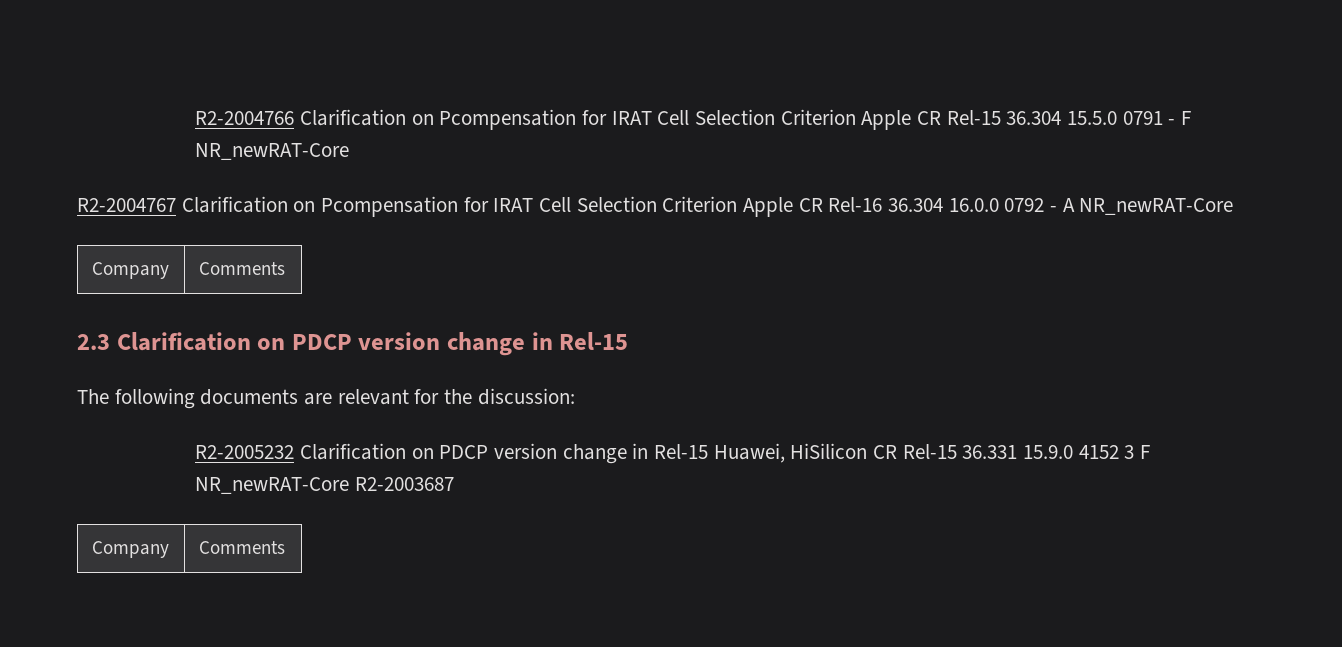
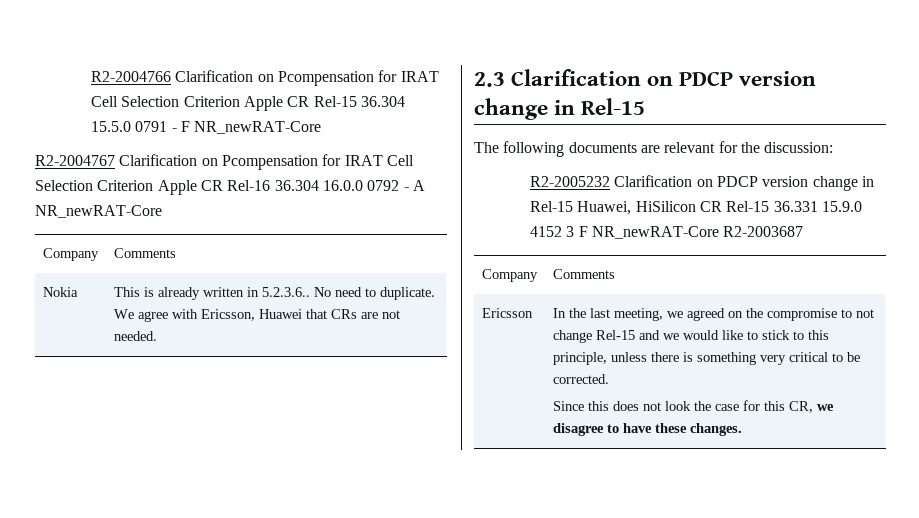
+ Nokia | This is already written in 5.2.3.6.. No need to duplicate. We agree with Ericsson, Huawei that CRs are not needed.
+ Ericsson | In the last meeting, we agreed on the compromise to not change Rel-15 and we would like to stick to this principle, unless there is something very critical to be corrected.
+ Since this does not look the case for this CR, we disagree to have these changes.

